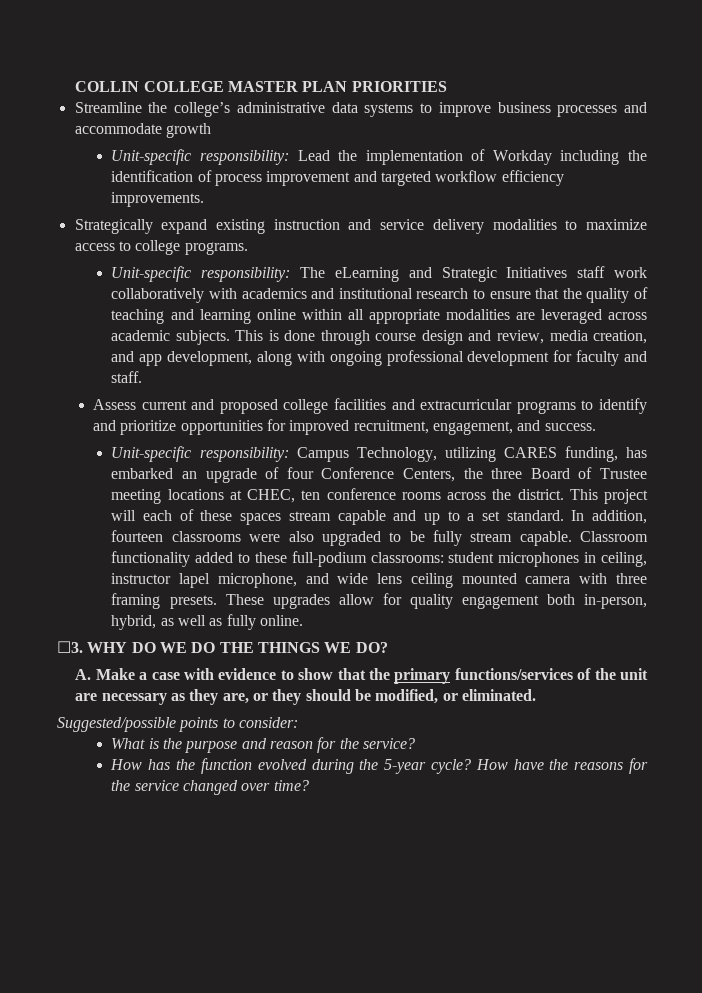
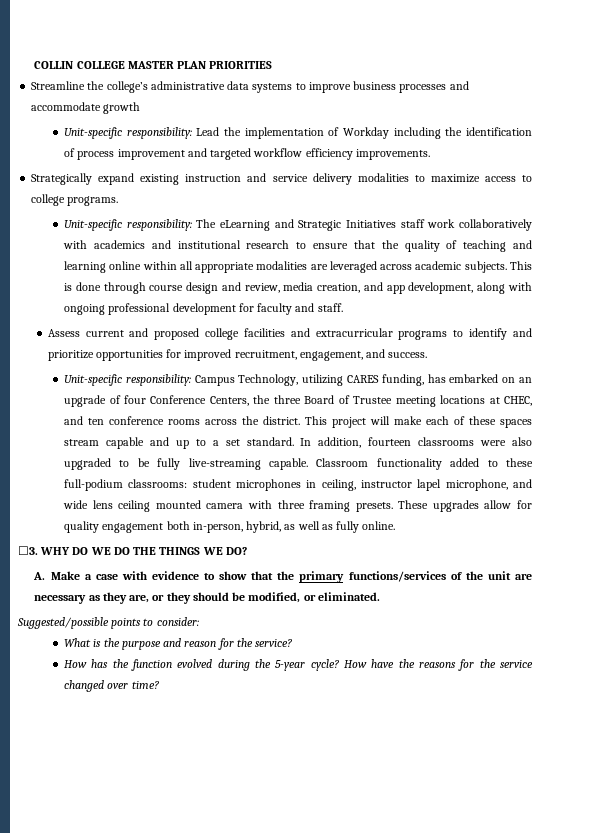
- Unit-specific responsibility: Campus Technology, utilizing CARES funding, has embarked an upgrade of four Conference Centers, the three Board of Trustee meeting locations at CHEC, ten conference rooms across the district.
+ Unit-specific responsibility: Campus Technology, utilizing CARES funding, has embarked on an upgrade of four Conference Centers, the three Board of Trustee meeting locations at CHEC, and ten conference rooms across the district.
- This project will each of these spaces stream capable and up to a set standard.
+ This project will make each of these spaces stream capable and up to a set standard.
- In addition, fourteen classrooms were also upgraded to be fully stream capable.
+ In addition, fourteen classrooms were also upgraded to be fully live-streaming capable.

